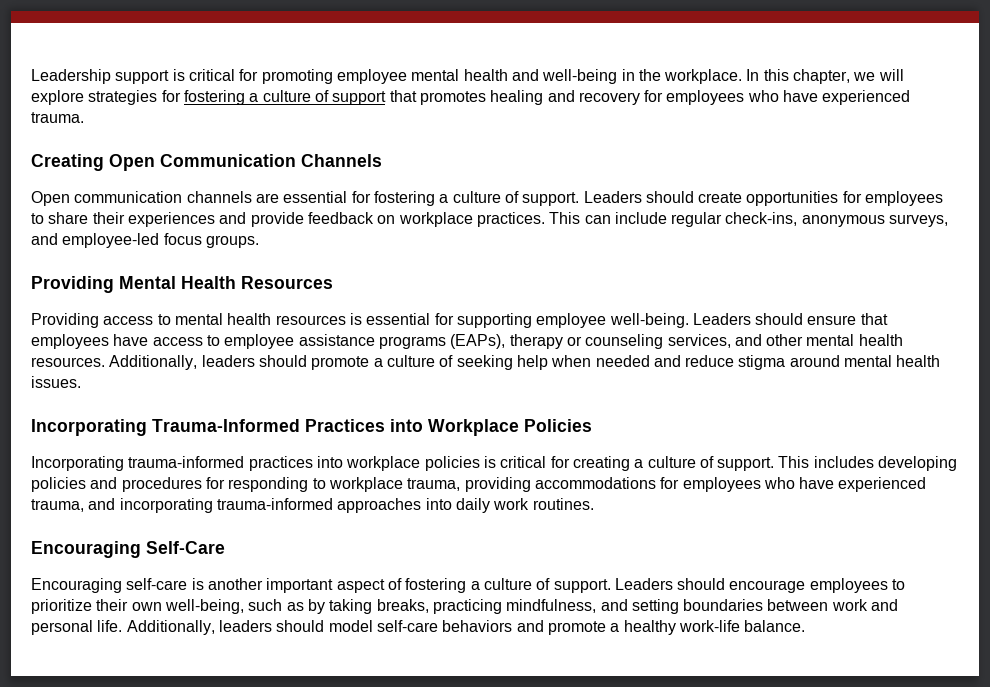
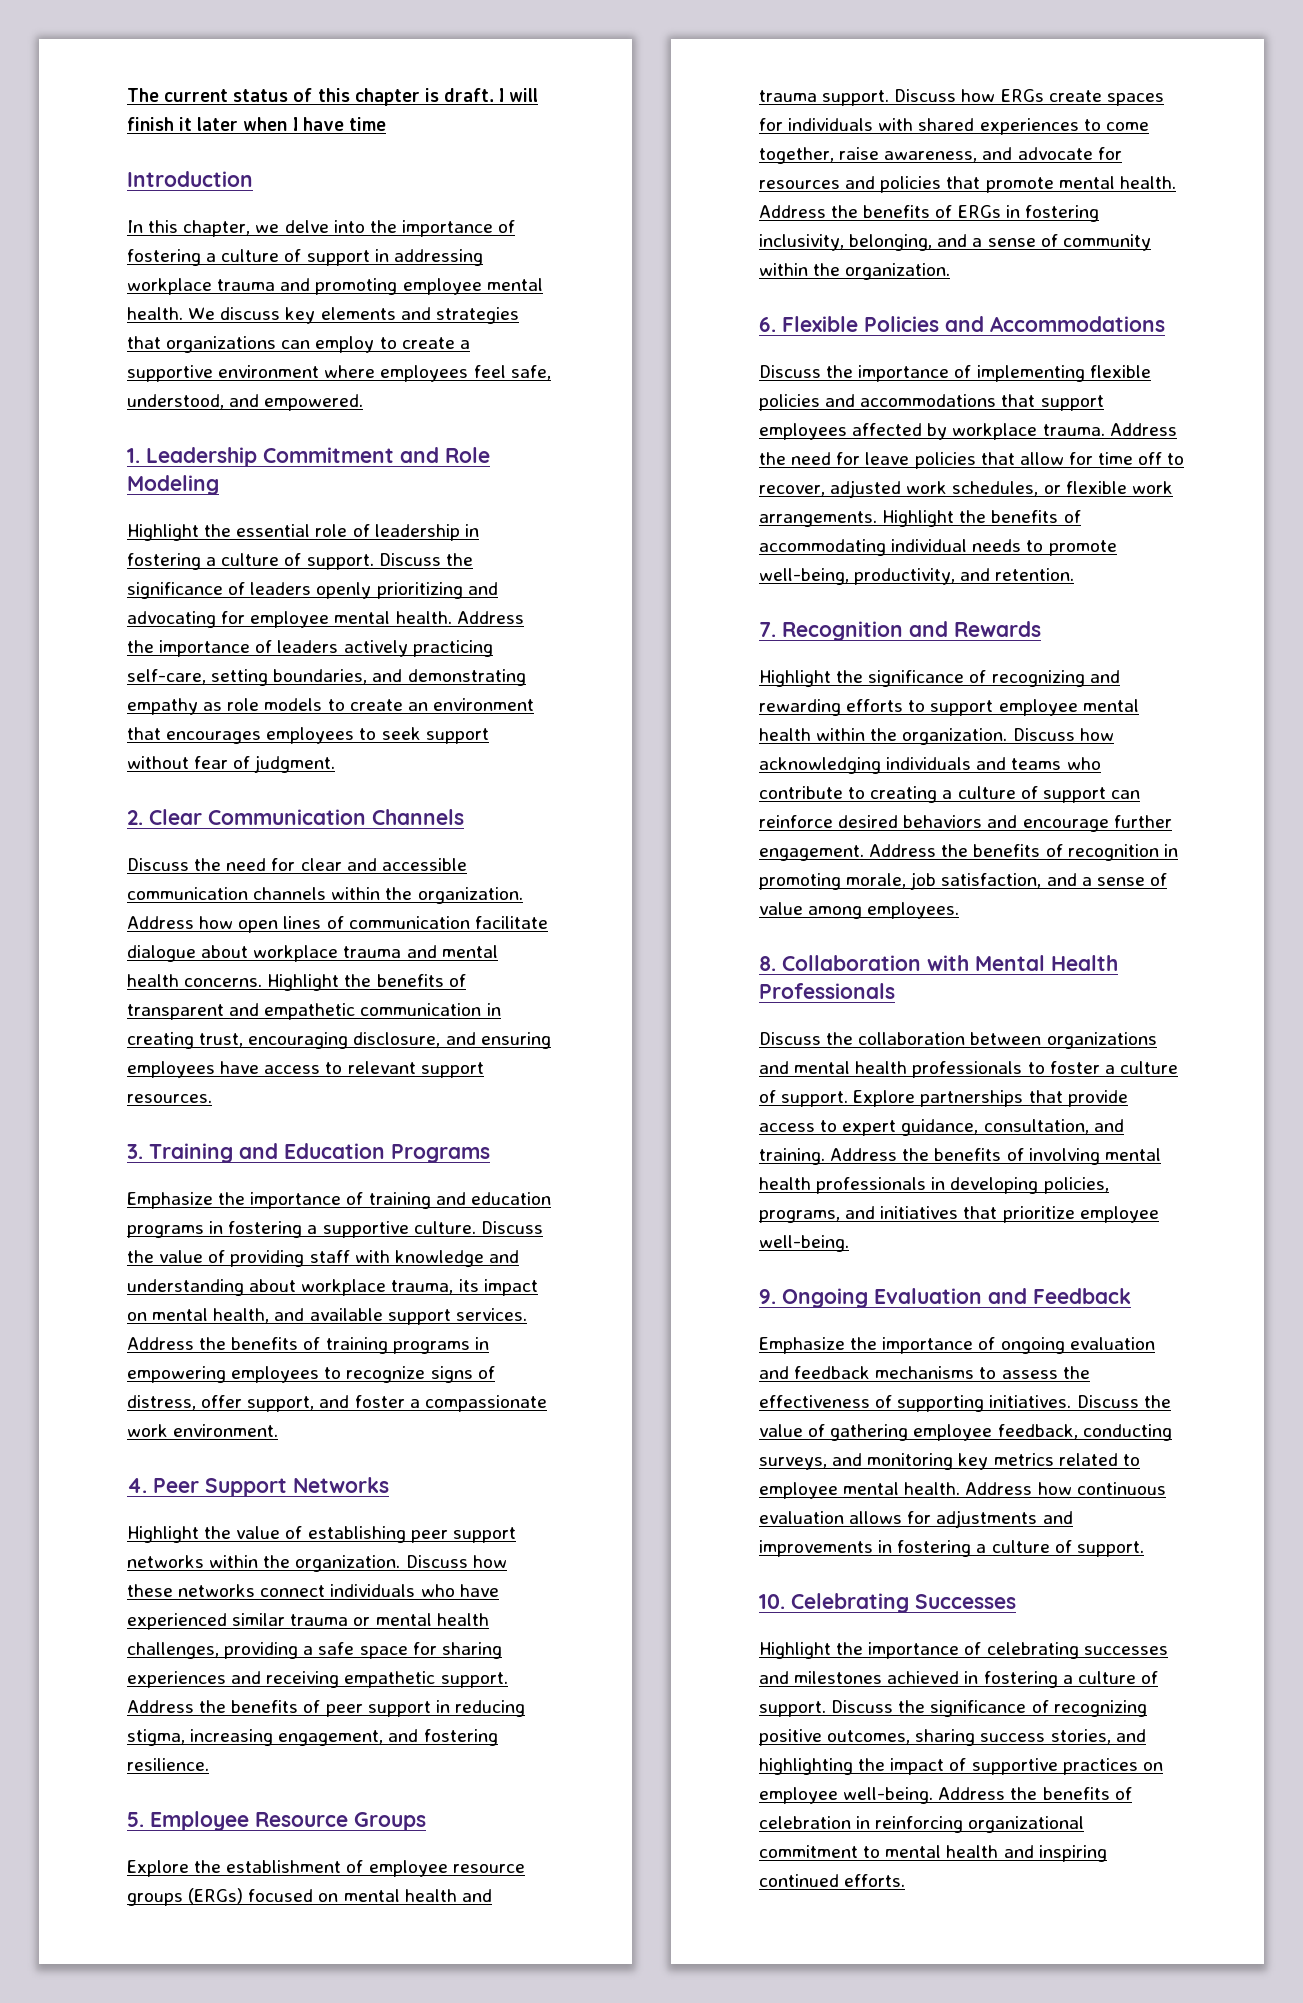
- Leadership support is critical for promoting employee mental health and well-being in the workplace. In this chapter, we will explore strategies for fostering a culture of support that promotes healing and recovery for employees who have experienced trauma.
- Creating Open Communication Channels
- Open communication channels are essential for fostering a culture of support. Leaders should create opportunities for employees to share their experiences and provide feedback on workplace practices. This can include regular check-ins, anonymous surveys, and employee-led focus groups.
- Providing Mental Health Resources
- Providing access to mental health resources is essential for supporting employee well-being. Leaders should ensure that employees have access to employee assistance programs (EAPs), therapy or counseling services, and other mental health resources. Additionally, leaders should promote a culture of seeking help when needed and reduce stigma around mental health issues.
- Incorporating Trauma-Informed Practices into Workplace Policies
- Incorporating trauma-informed practices into workplace policies is critical for creating a culture of support. This includes developing policies and procedures for responding to workplace trauma, providing accommodations for employees who have experienced trauma, and incorporating trauma-informed approaches into daily work routines.
- Encouraging Self-Care
- Encouraging self-care is another important aspect of fostering a culture of support. Leaders should encourage employees to prioritize their own well-being, such as by taking breaks, practicing mindfulness, and setting boundaries between work and personal life. Additionally, leaders should model self-care behaviors and promote a healthy work-life balance.
+ The current status of this chapter is draft. I will finish it later when I have time
+ Introduction
+ In this chapter, we delve into the importance of fostering a culture of support in addressing workplace trauma and promoting employee mental health. We discuss key elements and strategies that organizations can employ to create a supportive environment where employees feel safe, understood, and empowered.
+ 1. Leadership Commitment and Role Modeling
+ Highlight the essential role of leadership in fostering a culture of support. Discuss the significance of leaders openly prioritizing and advocating for employee mental health. Address the importance of leaders actively practicing self-care, setting boundaries, and demonstrating empathy as role models to create an environment that encourages employees to seek support without fear of judgment.
+ 2. Clear Communication Channels
+ Discuss the need for clear and accessible communication channels within the organization. Address how open lines of communication facilitate dialogue about workplace trauma and mental health concerns. Highlight the benefits of transparent and empathetic communication in creating trust, encouraging disclosure, and ensuring employees have access to relevant support resources.
+ 3. Training and Education Programs
+ Emphasize the importance of training and education programs in fostering a supportive culture. Discuss the value of providing staff with knowledge and understanding about workplace trauma, its impact on mental health, and available support services. Address the benefits of training programs in empowering employees to recognize signs of distress, offer support, and foster a compassionate work environment.
+ 4. Peer Support Networks
+ Highlight the value of establishing peer support networks within the organization. Discuss how these networks connect individuals who have experienced similar trauma or mental health challenges, providing a safe space for sharing experiences and receiving empathetic support. Address the benefits of peer support in reducing stigma, increasing engagement, and fostering resilience.
+ 5. Employee Resource Groups
+ Explore the establishment of employee resource groups (ERGs) focused on mental health and trauma support. Discuss how ERGs create spaces for individuals with shared experiences to come together, raise awareness, and advocate for resources and policies that promote mental health. Address the benefits of ERGs in fostering inclusivity, belonging, and a sense of community within the organization.
+ 6. Flexible Policies and Accommodations
+ Discuss the importance of implementing flexible policies and accommodations that support employees affected by workplace trauma. Address the need for leave policies that allow for time off to recover, adjusted work schedules, or flexible work arrangements. Highlight the benefits of accommodating individual needs to promote well-being, productivity, and retention.
+ 7. Recognition and Rewards
+ Highlight the significance of recognizing and rewarding efforts to support employee mental health within the organization. Discuss how acknowledging individuals and teams who contribute to creating a culture of support can reinforce desired behaviors and encourage further engagement. Address the benefits of recognition in promoting morale, job satisfaction, and a sense of value among employees.
+ 8. Collaboration with Mental Health Professionals
+ Discuss the collaboration between organizations and mental health professionals to foster a culture of support. Explore partnerships that provide access to expert guidance, consultation, and training. Address the benefits of involving mental health professionals in developing policies, programs, and initiatives that prioritize employee well-being.
+ 9. Ongoing Evaluation and Feedback
+ Emphasize the importance of ongoing evaluation and feedback mechanisms to assess the effectiveness of supporting initiatives. Discuss the value of gathering employee feedback, conducting surveys, and monitoring key metrics related to employee mental health. Address how continuous evaluation allows for adjustments and improvements in fostering a culture of support.
+ 10. Celebrating Successes
+ Highlight the importance of celebrating successes and milestones achieved in fostering a culture of support. Discuss the significance of recognizing positive outcomes, sharing success stories, and highlighting the impact of supportive practices on employee well-being. Address the benefits of celebration in reinforcing organizational commitment to mental health and inspiring continued efforts.

